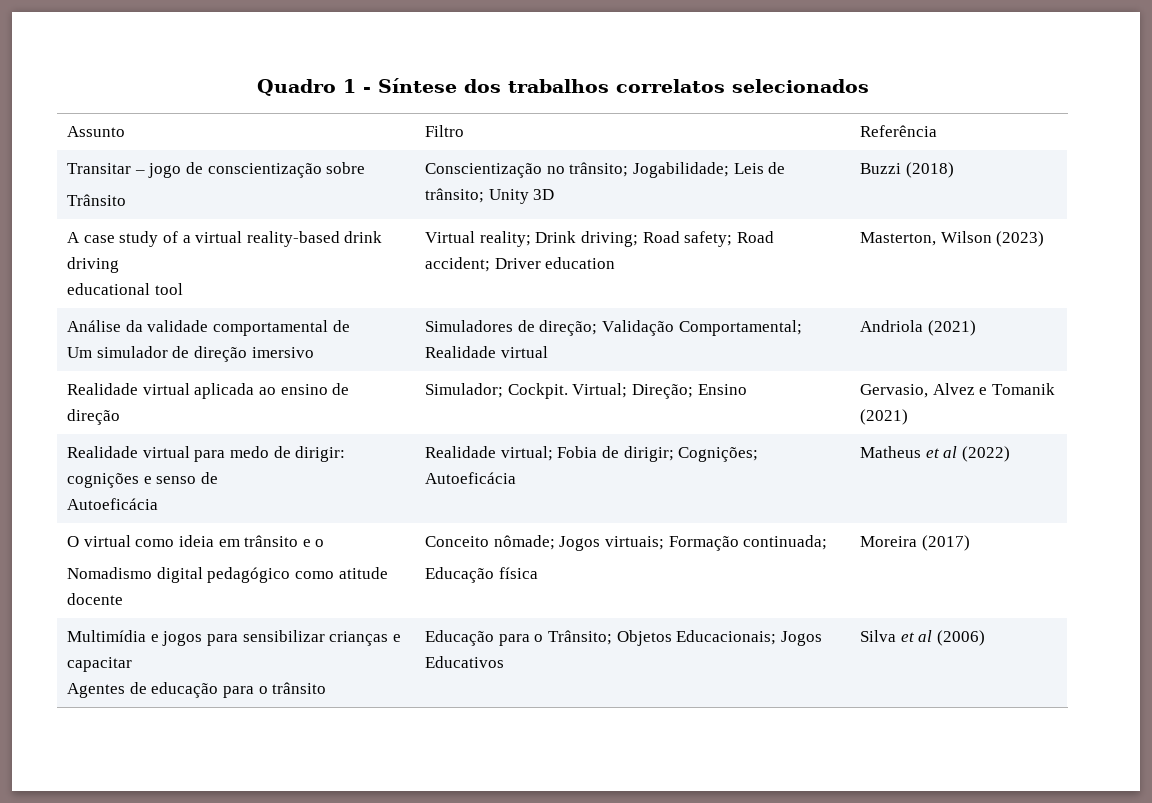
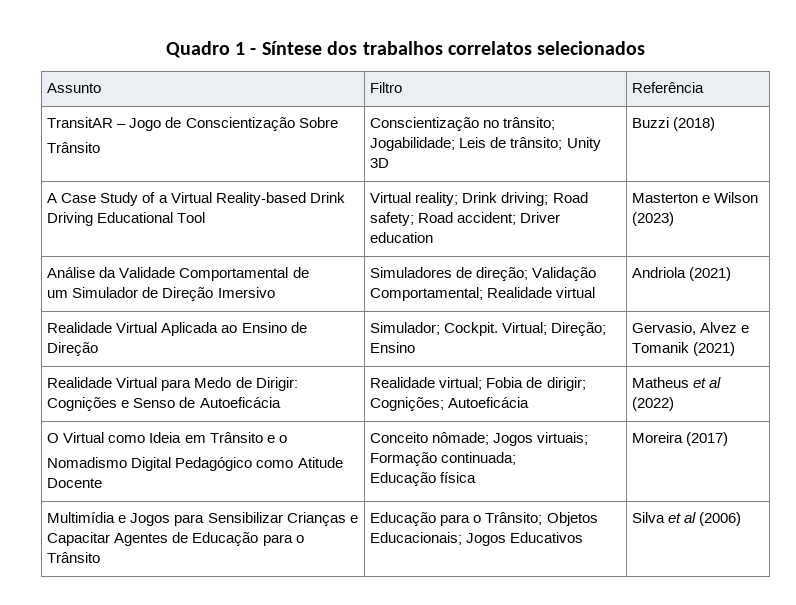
- Transitar – jogo de conscientização sobre
+ TransitAR – Jogo de Conscientização Sobre
- A case study of a virtual reality‑based drink driving
- educational tool | Virtual reality; Drink driving; Road safety; Road accident; Driver education | Masterton, Wilson (2023)
+ A Case Study of a Virtual Reality‑based Drink Driving Educational Tool | Virtual reality; Drink driving; Road safety; Road accident; Driver education | Masterton e Wilson (2023)
- Análise da validade comportamental de
- Um simulador de direção imersivo | Simuladores de direção; Validação Comportamental; Realidade virtual | Andriola (2021)
+ Análise da Validade Comportamental de
+ um Simulador de Direção Imersivo | Simuladores de direção; Validação Comportamental; Realidade virtual | Andriola (2021)
- Realidade virtual aplicada ao ensino de direção | Simulador; Cockpit. Virtual; Direção; Ensino | Gervasio, Alvez e Tomanik (2021)
+ Realidade Virtual Aplicada ao Ensino de Direção | Simulador; Cockpit. Virtual; Direção; Ensino | Gervasio, Alvez e Tomanik (2021)
- Realidade virtual para medo de dirigir: cognições e senso de
- Autoeficácia | Realidade virtual; Fobia de dirigir; Cognições; Autoeficácia | Matheus et al (2022)
+ Realidade Virtual para Medo de Dirigir: Cognições e Senso de Autoeficácia | Realidade virtual; Fobia de dirigir; Cognições; Autoeficácia | Matheus et al (2022)
- O virtual como ideia em trânsito e o
- Nomadismo digital pedagógico como atitude docente | Conceito nômade; Jogos virtuais; Formação continuada;
+ O Virtual como Ideia em Trânsito e o
+ Nomadismo Digital Pedagógico como Atitude Docente | Conceito nômade; Jogos virtuais; Formação continuada;
- Multimídia e jogos para sensibilizar crianças e capacitar
- Agentes de educação para o trânsito | Educação para o Trânsito; Objetos Educacionais; Jogos Educativos | Silva et al (2006)
+ Multimídia e Jogos para Sensibilizar Crianças e Capacitar Agentes de Educação para o Trânsito | Educação para o Trânsito; Objetos Educacionais; Jogos Educativos | Silva et al (2006)

